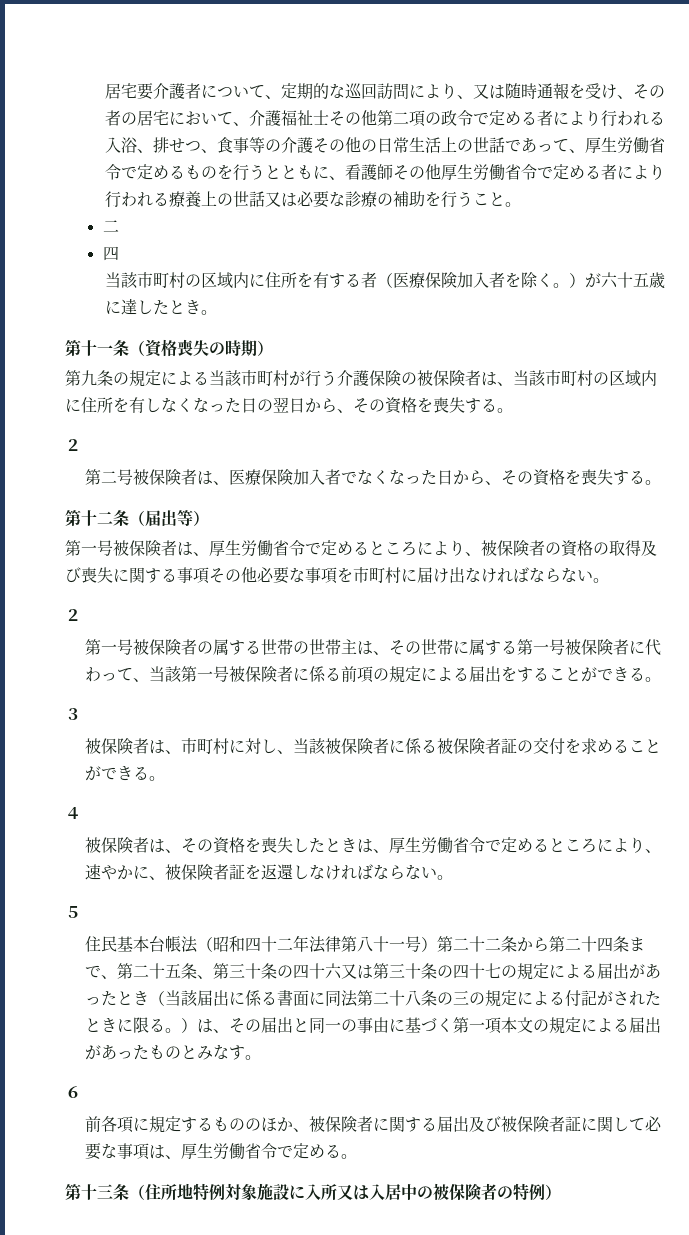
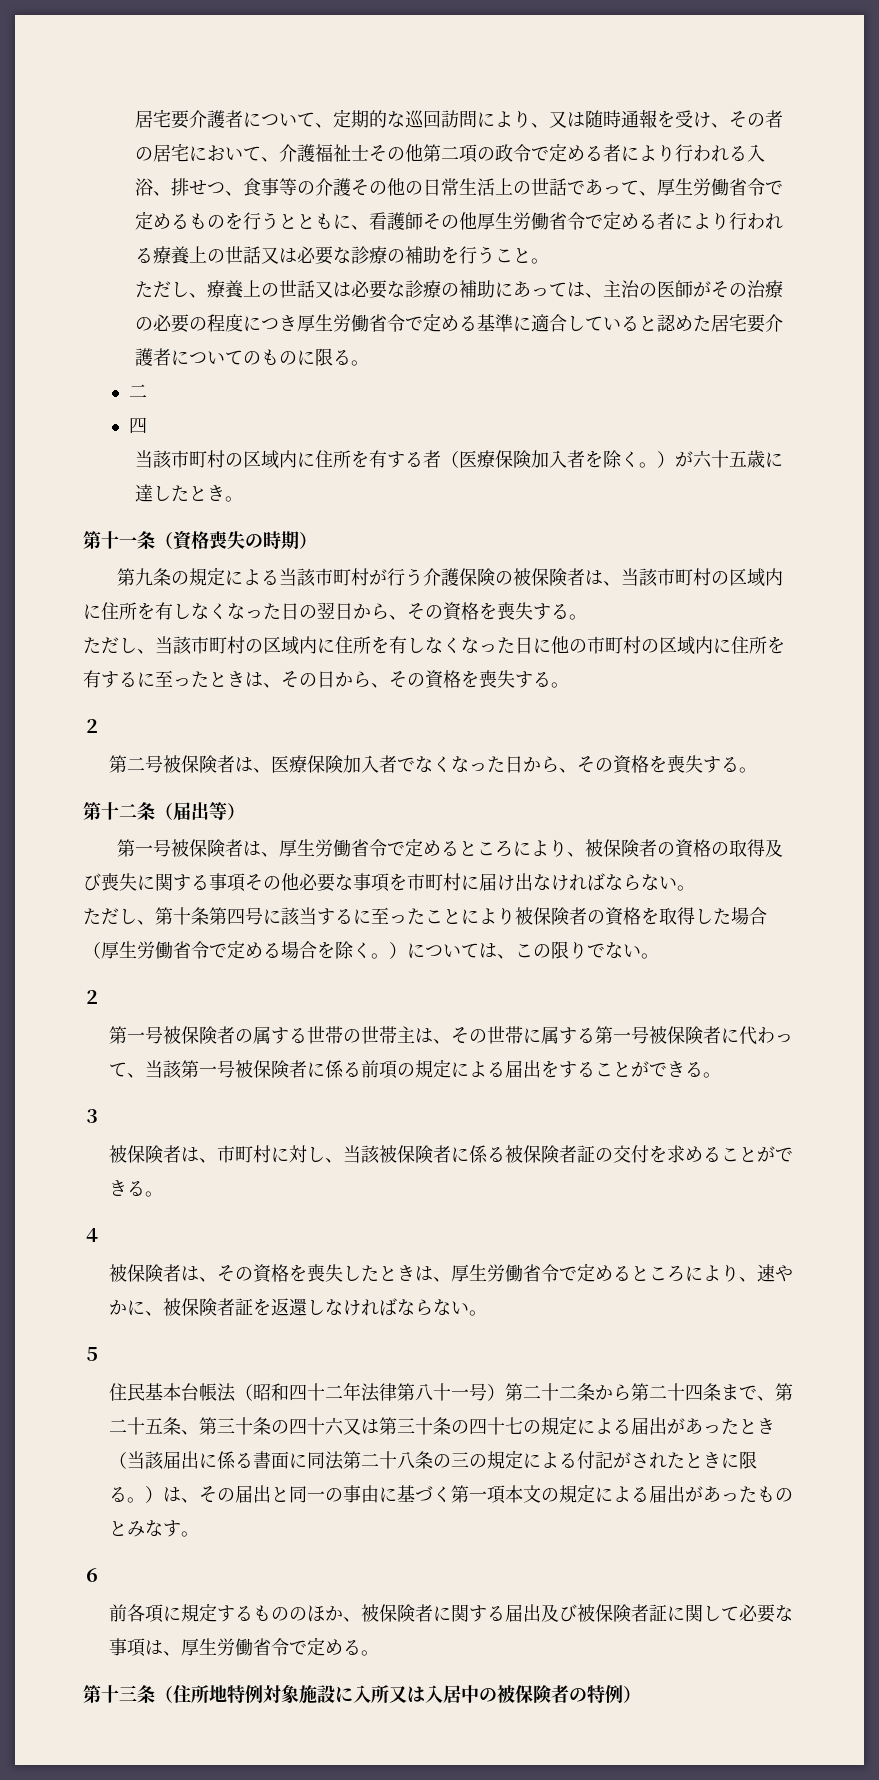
+ ただし、療養上の世話又は必要な診療の補助にあっては、主治の医師がその治療の必要の程度につき厚生労働省令で定める基準に適合していると認めた居宅要介護者についてのものに限る。
+ ただし、当該市町村の区域内に住所を有しなくなった日に他の市町村の区域内に住所を有するに至ったときは、その日から、その資格を喪失する。
+ ただし、第十条第四号に該当するに至ったことにより被保険者の資格を取得した場合（厚生労働省令で定める場合を除く。）については、この限りでない。

